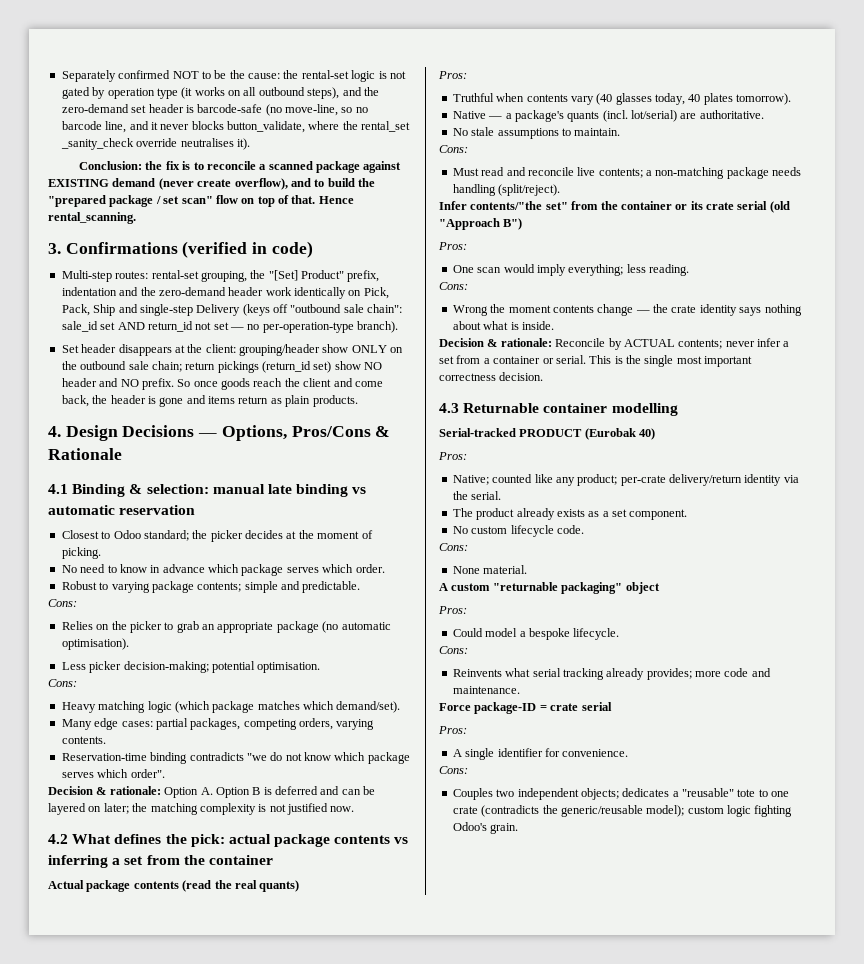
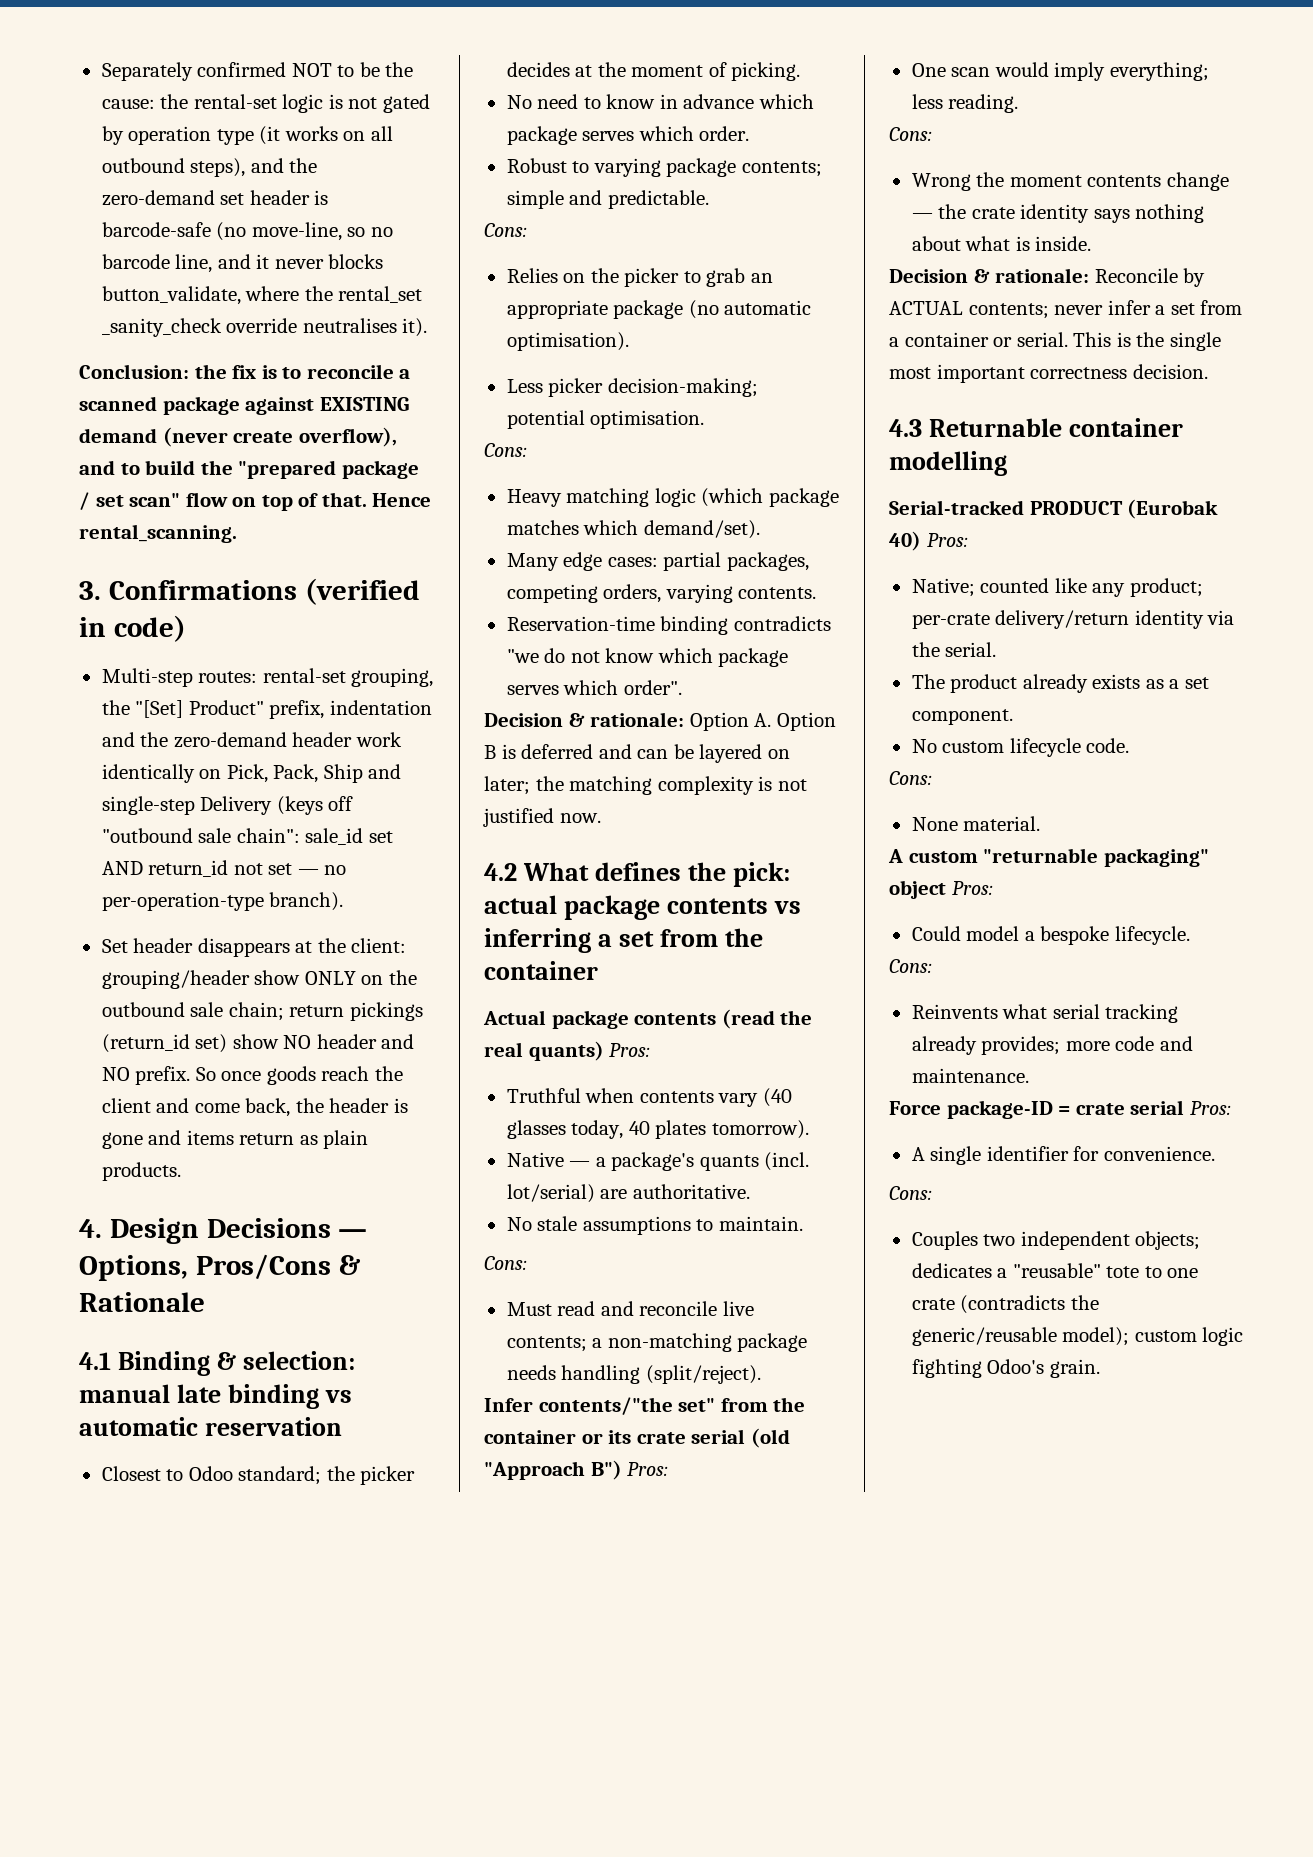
- Actual package contents (read the real quants)
- Pros:
+ Actual package contents (read the real quants) Pros:
- Infer contents/"the set" from the container or its crate serial (old "Approach B")
- Pros:
+ Infer contents/"the set" from the container or its crate serial (old "Approach B") Pros:
- Serial-tracked PRODUCT (Eurobak 40)
- Pros:
+ Serial-tracked PRODUCT (Eurobak 40) Pros:
- A custom "returnable packaging" object
- Pros:
+ A custom "returnable packaging" object Pros:
- Force package-ID = crate serial
- Pros:
+ Force package-ID = crate serial Pros:

